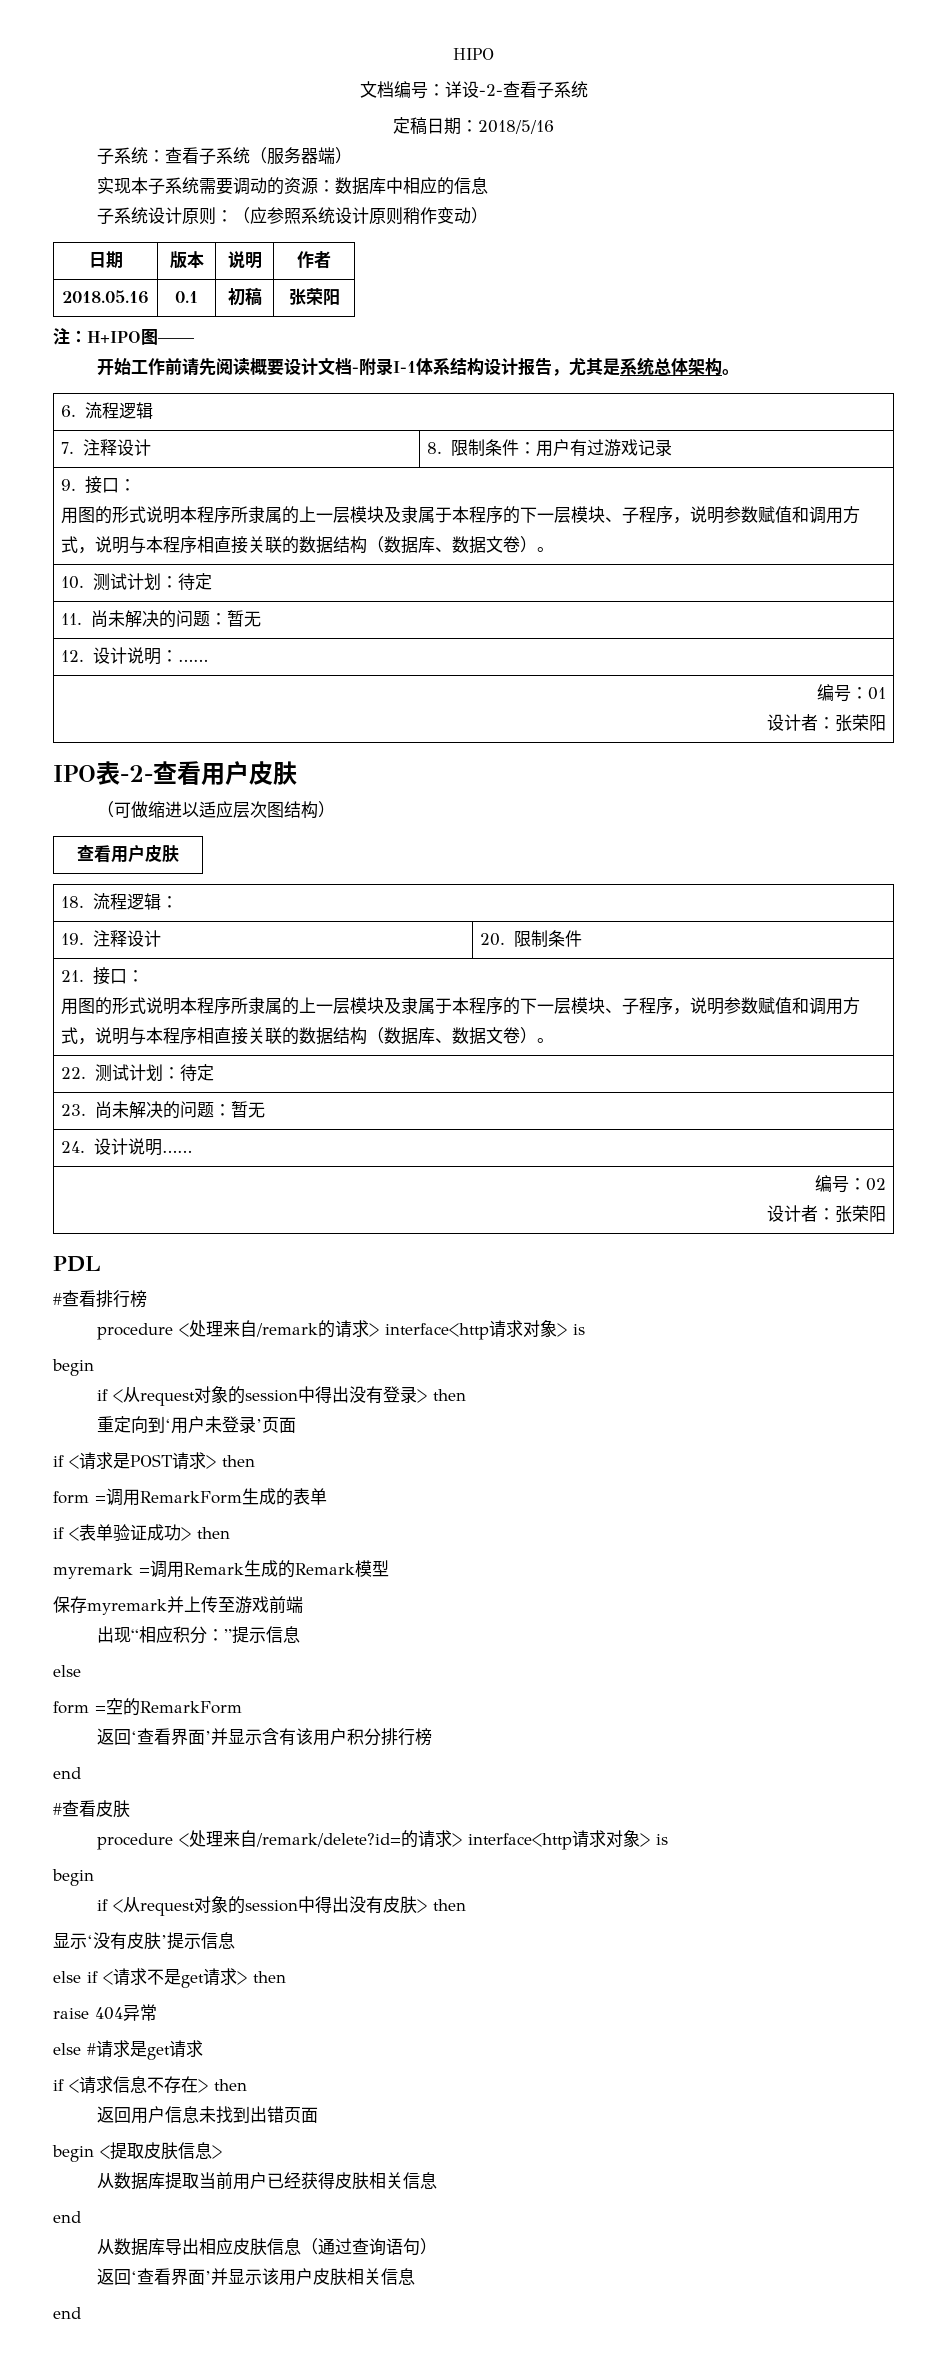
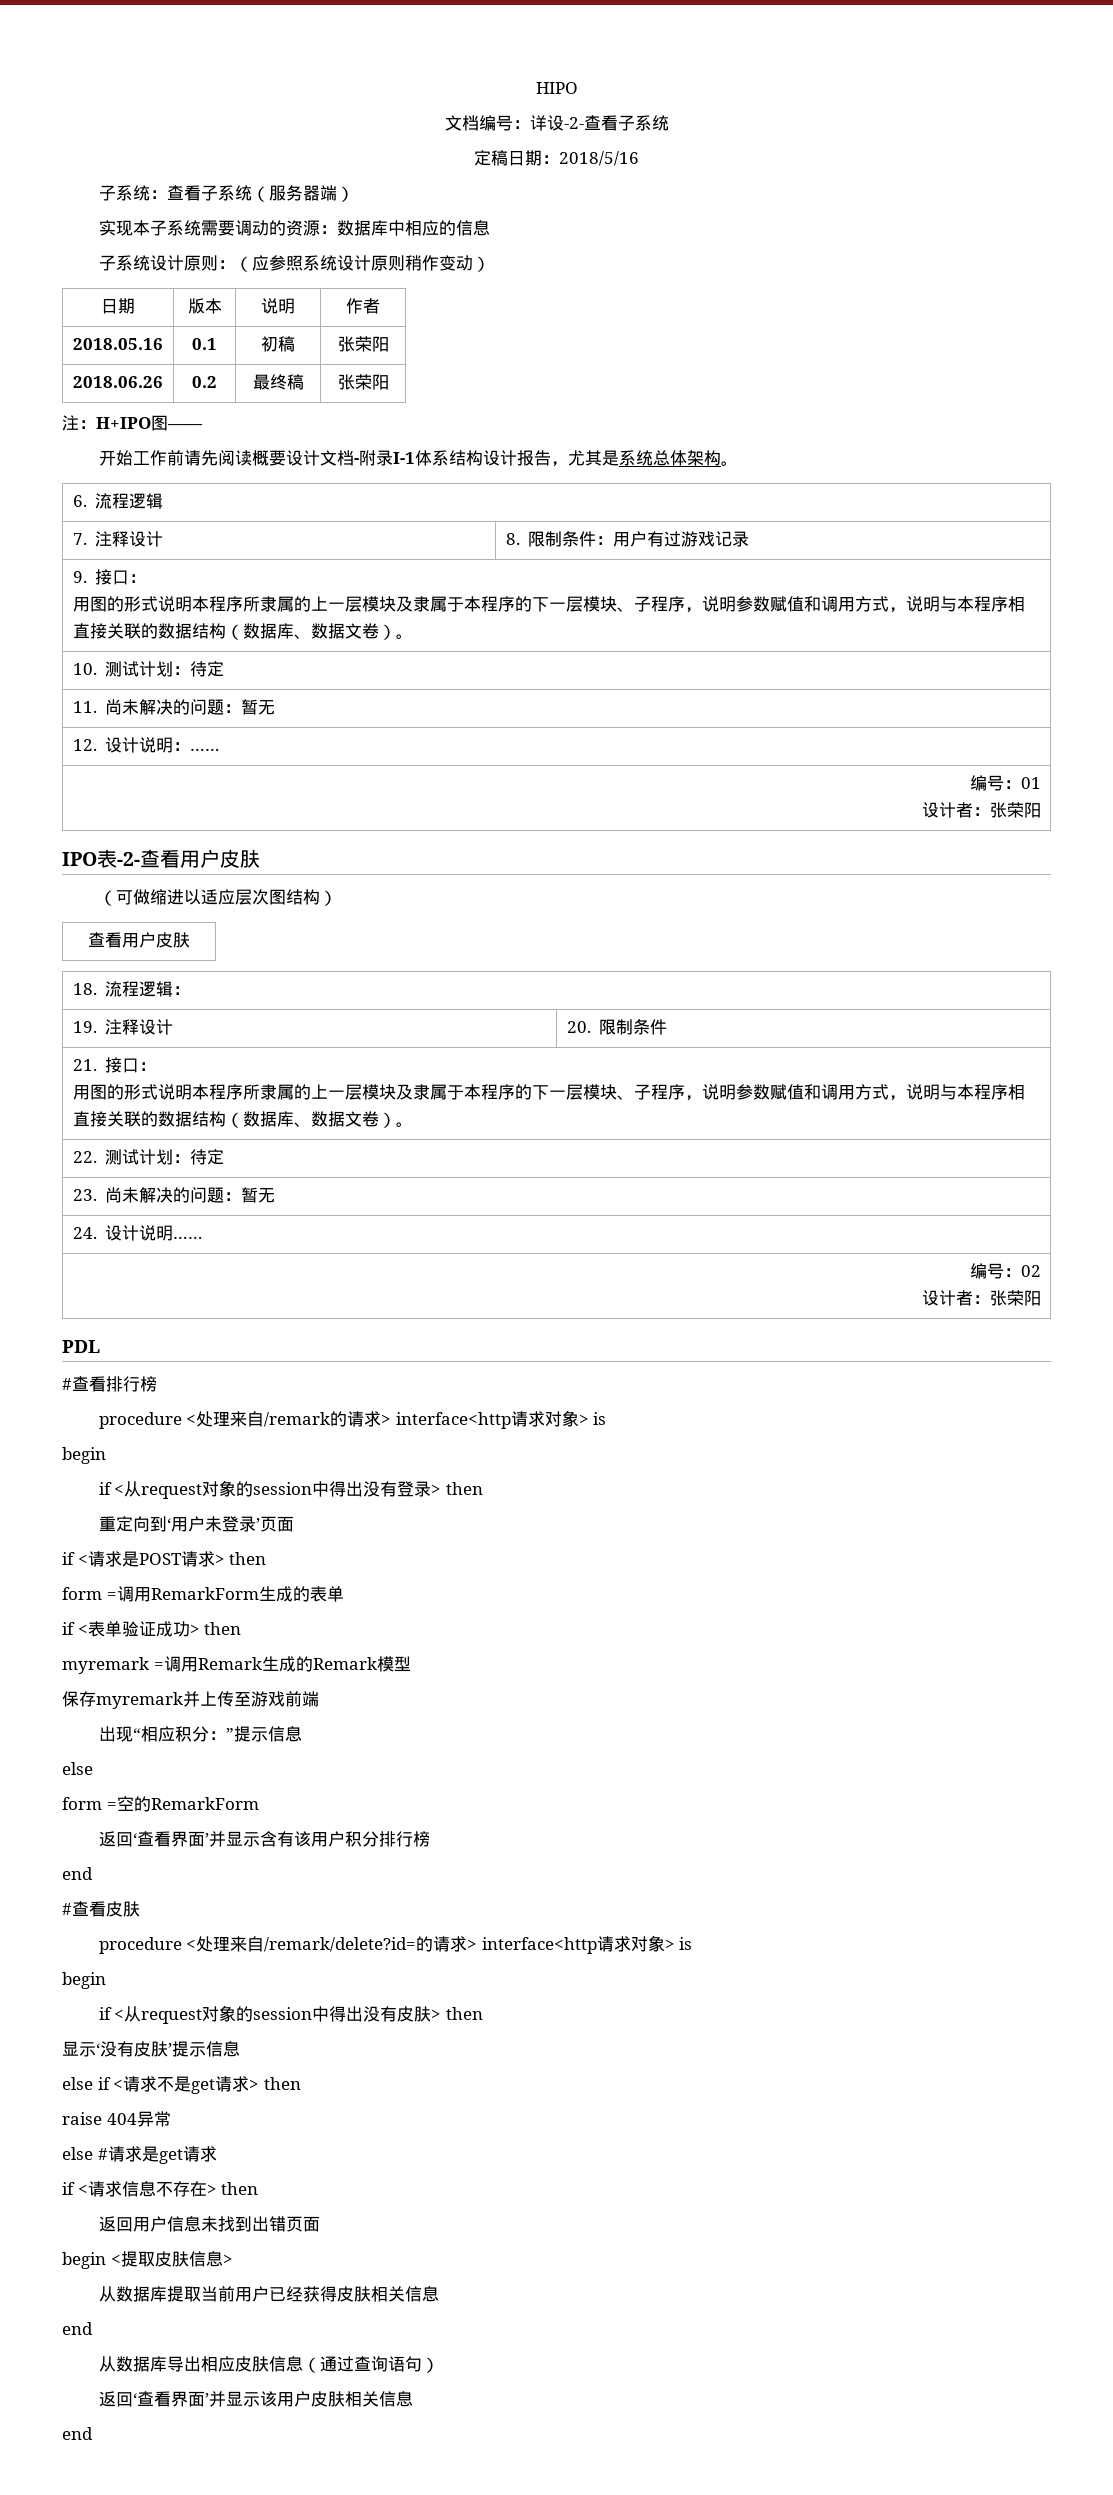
+ 2018.06.26 | 0.2 | 最终稿 | 张荣阳

